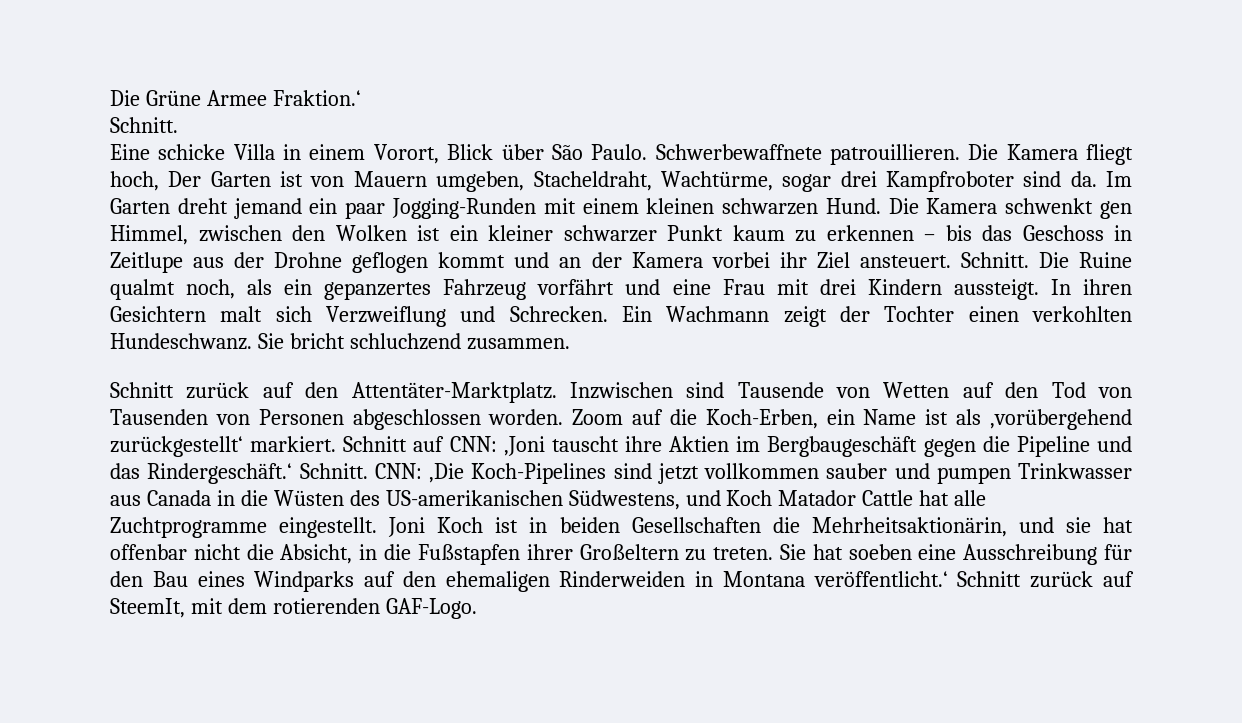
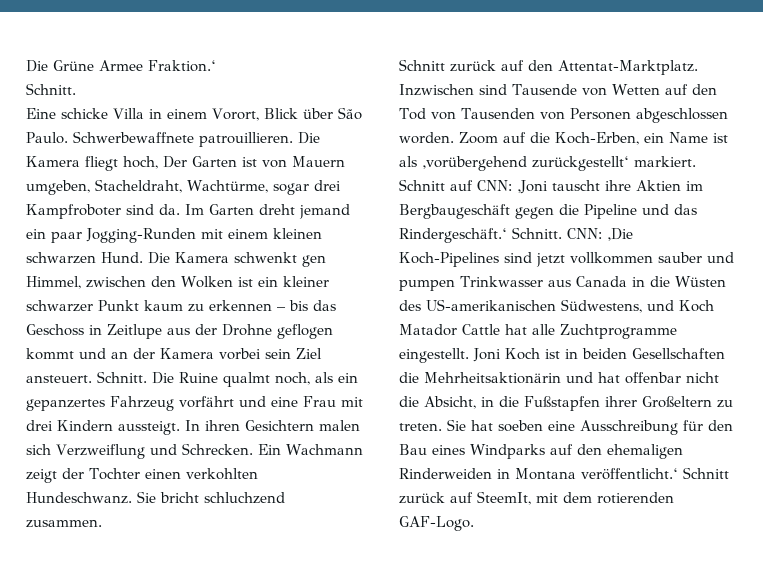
- Die Kamera schwenkt gen Himmel, zwischen den Wolken ist ein kleiner schwarzer Punkt kaum zu erkennen – bis das Geschoss in Zeitlupe aus der Drohne geflogen kommt und an der Kamera vorbei ihr Ziel ansteuert.
+ Die Kamera schwenkt gen Himmel, zwischen den Wolken ist ein kleiner schwarzer Punkt kaum zu erkennen – bis das Geschoss in Zeitlupe aus der Drohne geflogen kommt und an der Kamera vorbei sein Ziel ansteuert.
- In ihren Gesichtern malt sich Verzweiflung und Schrecken.
+ In ihren Gesichtern malen sich Verzweiflung und Schrecken.
- Schnitt zurück auf den Attentäter-Marktplatz.
+ Schnitt zurück auf den Attentat-Marktplatz.
- Joni Koch ist in beiden Gesellschaften die Mehrheitsaktionärin, und sie hat offenbar nicht die Absicht, in die Fußstapfen ihrer Großeltern zu treten.
+ Joni Koch ist in beiden Gesellschaften die Mehrheitsaktionärin und hat offenbar nicht die Absicht, in die Fußstapfen ihrer Großeltern zu treten.

